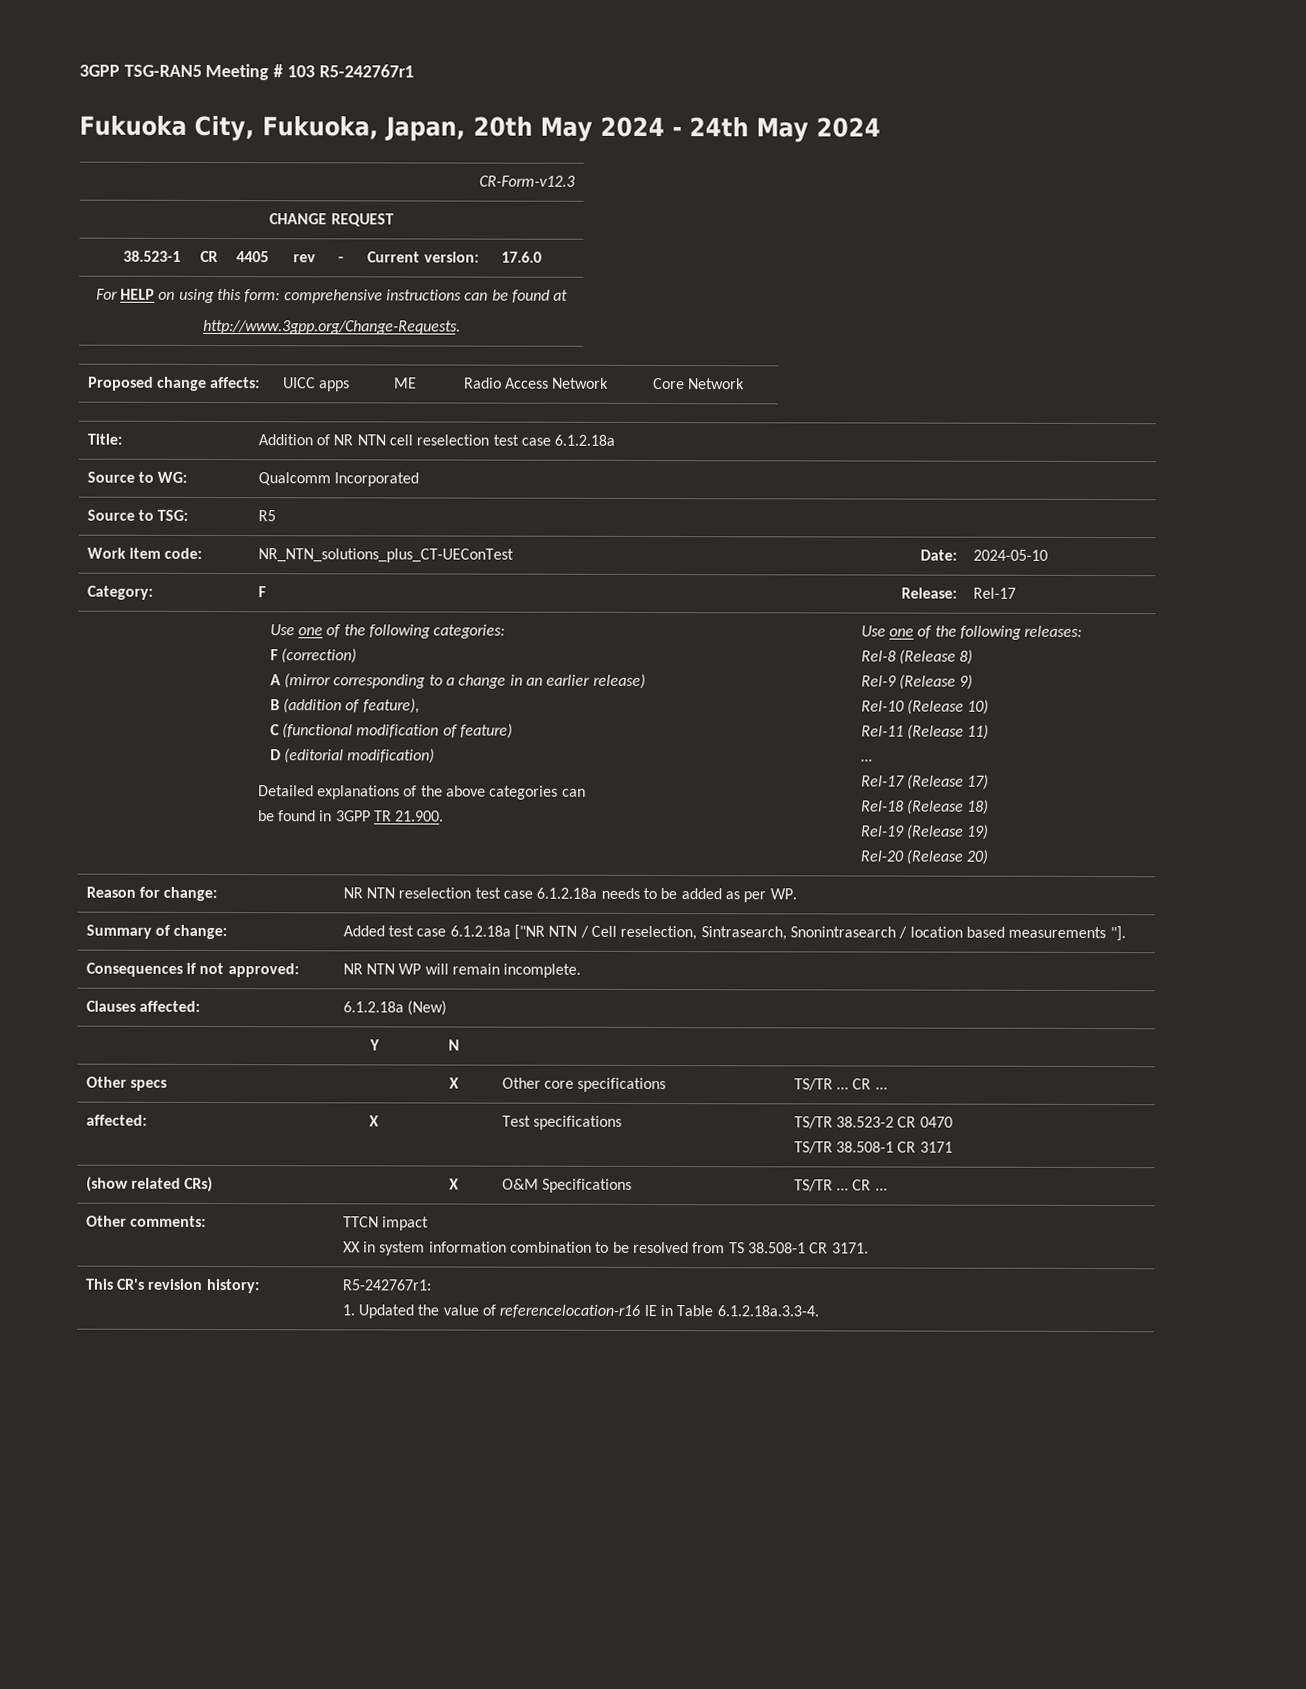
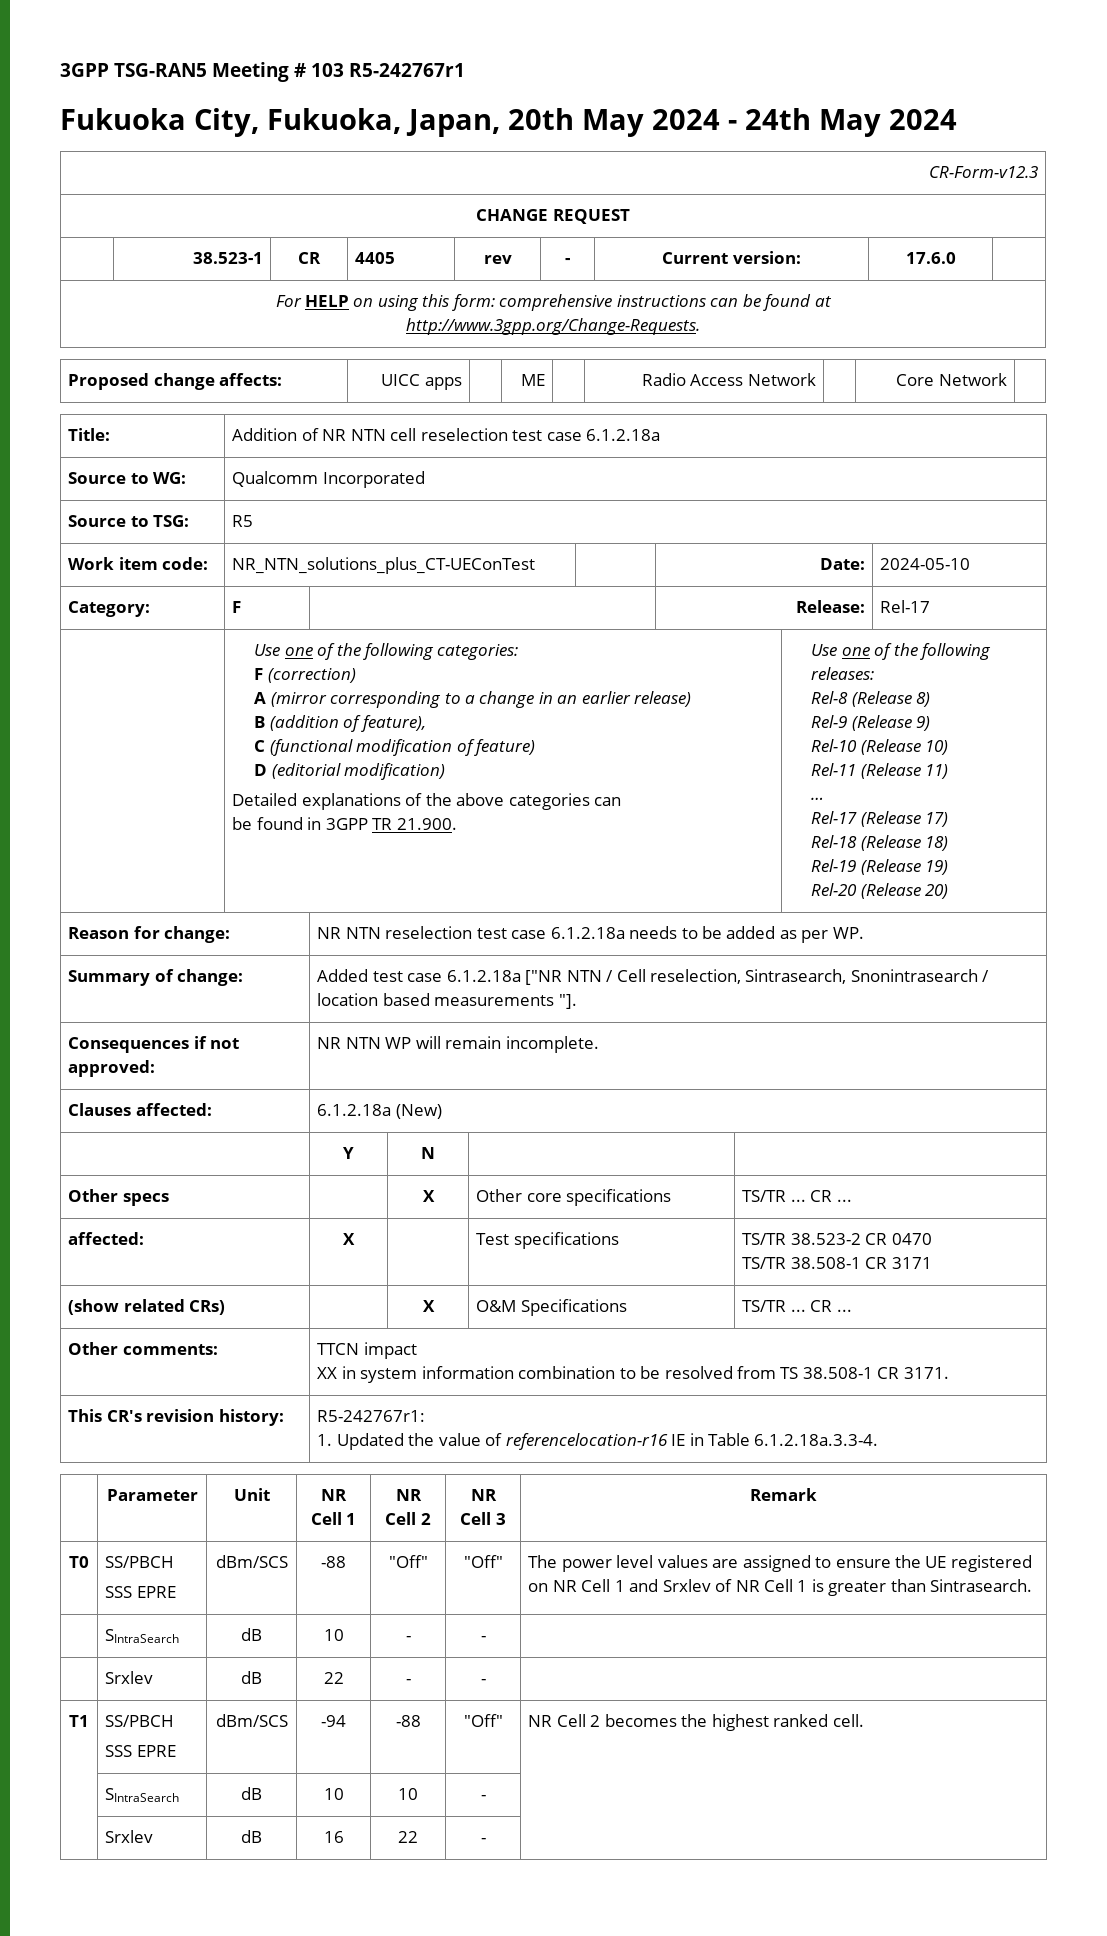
+ | Parameter | Unit | NR Cell 1 | NR Cell 2 | NR Cell 3 | Remark
+ T0 | SS/PBCH
+ SSS EPRE | dBm/SCS | -88 | "Off" | "Off" | The power level values are assigned to ensure the UE registered on NR Cell 1 and Srxlev of NR Cell 1 is greater than Sintrasearch.
+ | SIntraSearch | dB | 10 | - | - |
+ | Srxlev | dB | 22 | - | - |
+ T1 | SS/PBCH
+ SSS EPRE | dBm/SCS | -94 | -88 | "Off" | NR Cell 2 becomes the highest ranked cell.
+ | SIntraSearch | dB | 10 | 10 | - |
+ | Srxlev | dB | 16 | 22 | - |

